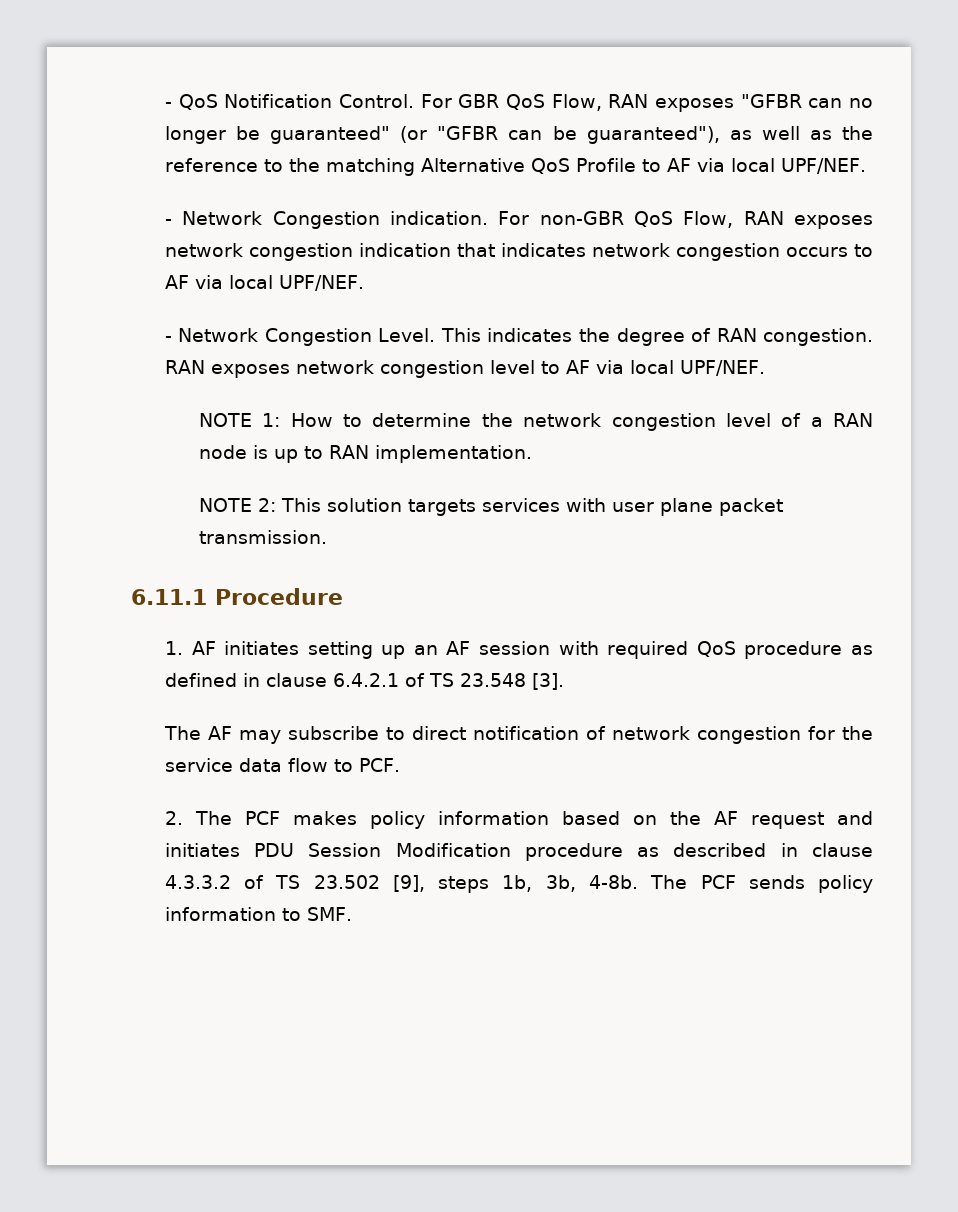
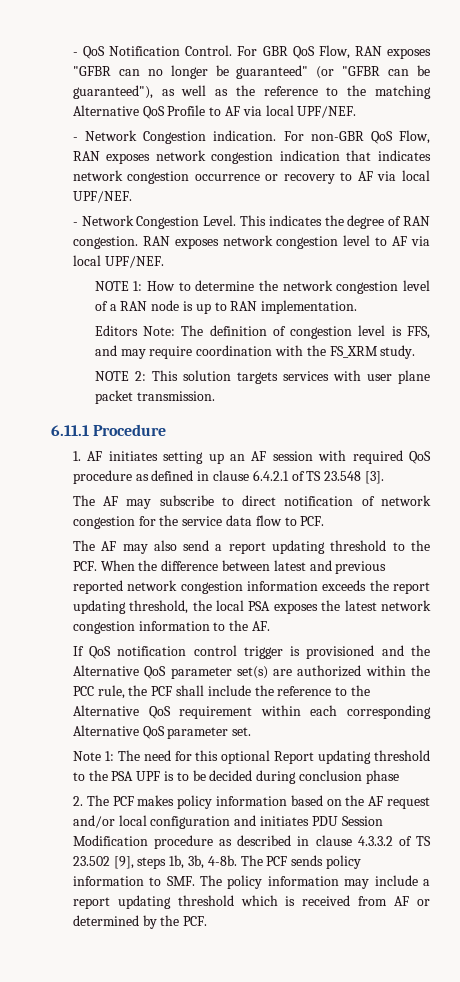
- For non-GBR QoS Flow, RAN exposes network congestion indication that indicates network congestion occurs to AF via local UPF/NEF.
+ For non-GBR QoS Flow, RAN exposes network congestion indication that indicates network congestion occurrence or recovery to AF via local UPF/NEF.
+ Editors Note: The definition of congestion level is FFS, and may require coordination with the FS_XRM study.
+ The AF may also send a report updating threshold to the PCF. When the difference between latest and previous reported network congestion information exceeds the report updating threshold, the local PSA exposes the latest network congestion information to the AF.
+ If QoS notification control trigger is provisioned and the Alternative QoS parameter set(s) are authorized within the PCC rule, the PCF shall include the reference to the Alternative QoS requirement within each corresponding Alternative QoS parameter set.
+ Note 1: The need for this optional Report updating threshold to the PSA UPF is to be decided during conclusion phase
- 2. The PCF makes policy information based on the AF request and initiates PDU Session Modification procedure as described in clause 4.3.3.2 of TS 23.502 [9], steps 1b, 3b, 4-8b.
+ 2. The PCF makes policy information based on the AF request and/or local configuration and initiates PDU Session Modification procedure as described in clause 4.3.3.2 of TS 23.502 [9], steps 1b, 3b, 4-8b.
- The PCF sends policy information to SMF.
+ The PCF sends policy information to SMF. The policy information may include a report updating threshold which is received from AF or determined by the PCF.

